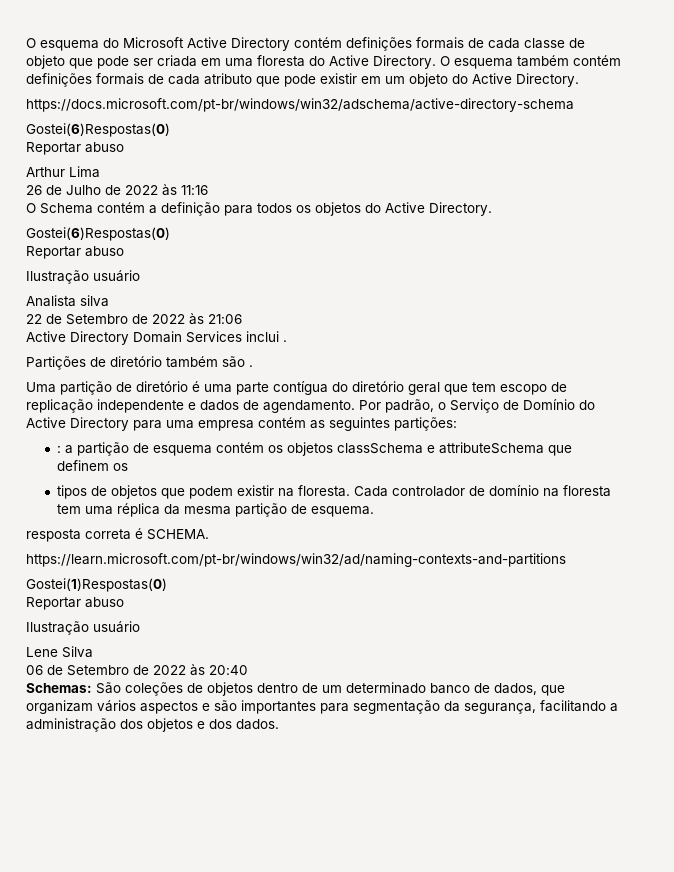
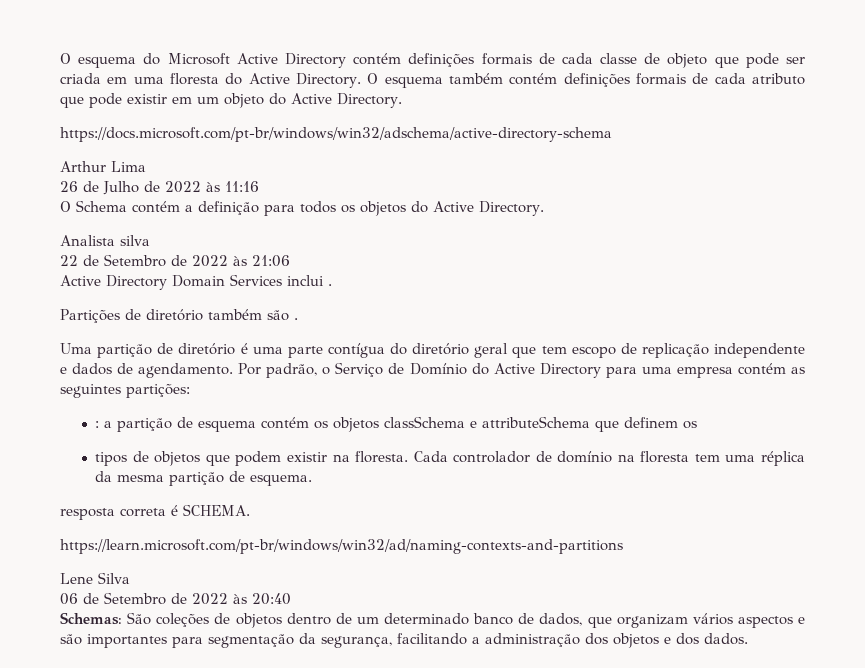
  https://docs.microsoft.com/pt-br/windows/win32/adschema/active-directory-schema
- Gostei(6)Respostas(0)
- Reportar abuso
  O Schema contém a definição para todos os objetos do Active Directory.
- Gostei(6)Respostas(0)
- Reportar abuso
- Ilustração usuário
- Gostei(1)Respostas(0)
- Reportar abuso
- Ilustração usuário

